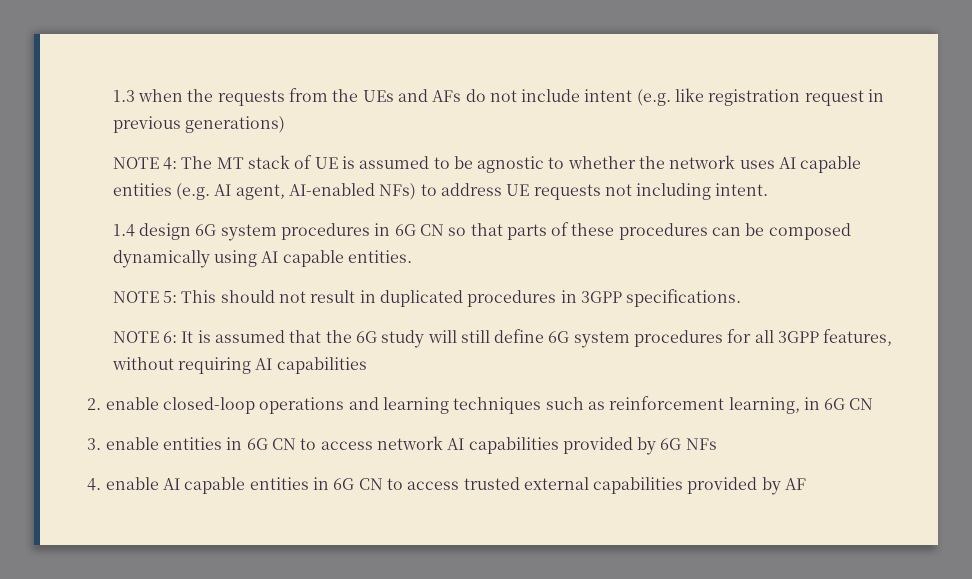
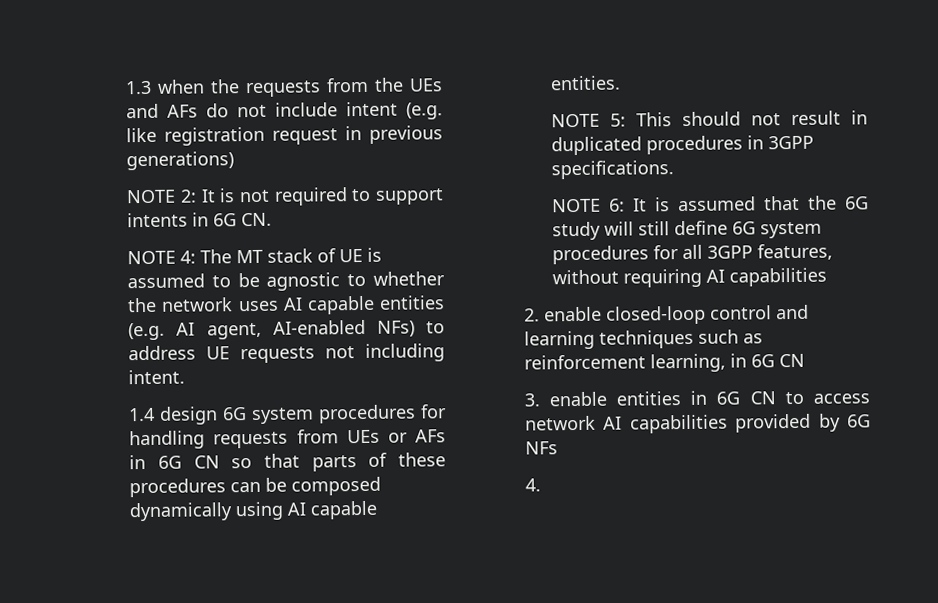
+ NOTE 2: It is not required to support intents in 6G CN.
- 1.4 design 6G system procedures in 6G CN so that parts of these procedures can be composed dynamically using AI capable entities.
+ 1.4 design 6G system procedures for handling requests from UEs or AFs in 6G CN so that parts of these procedures can be composed dynamically using AI capable entities.
- 2. enable closed-loop operations and learning techniques such as reinforcement learning, in 6G CN
+ 2. enable closed-loop control and learning techniques such as reinforcement learning, in 6G CN
- 4. enable AI capable entities in 6G CN to access trusted external capabilities provided by AF
+ 4.

